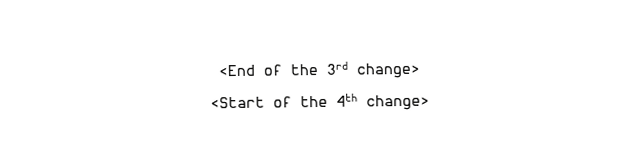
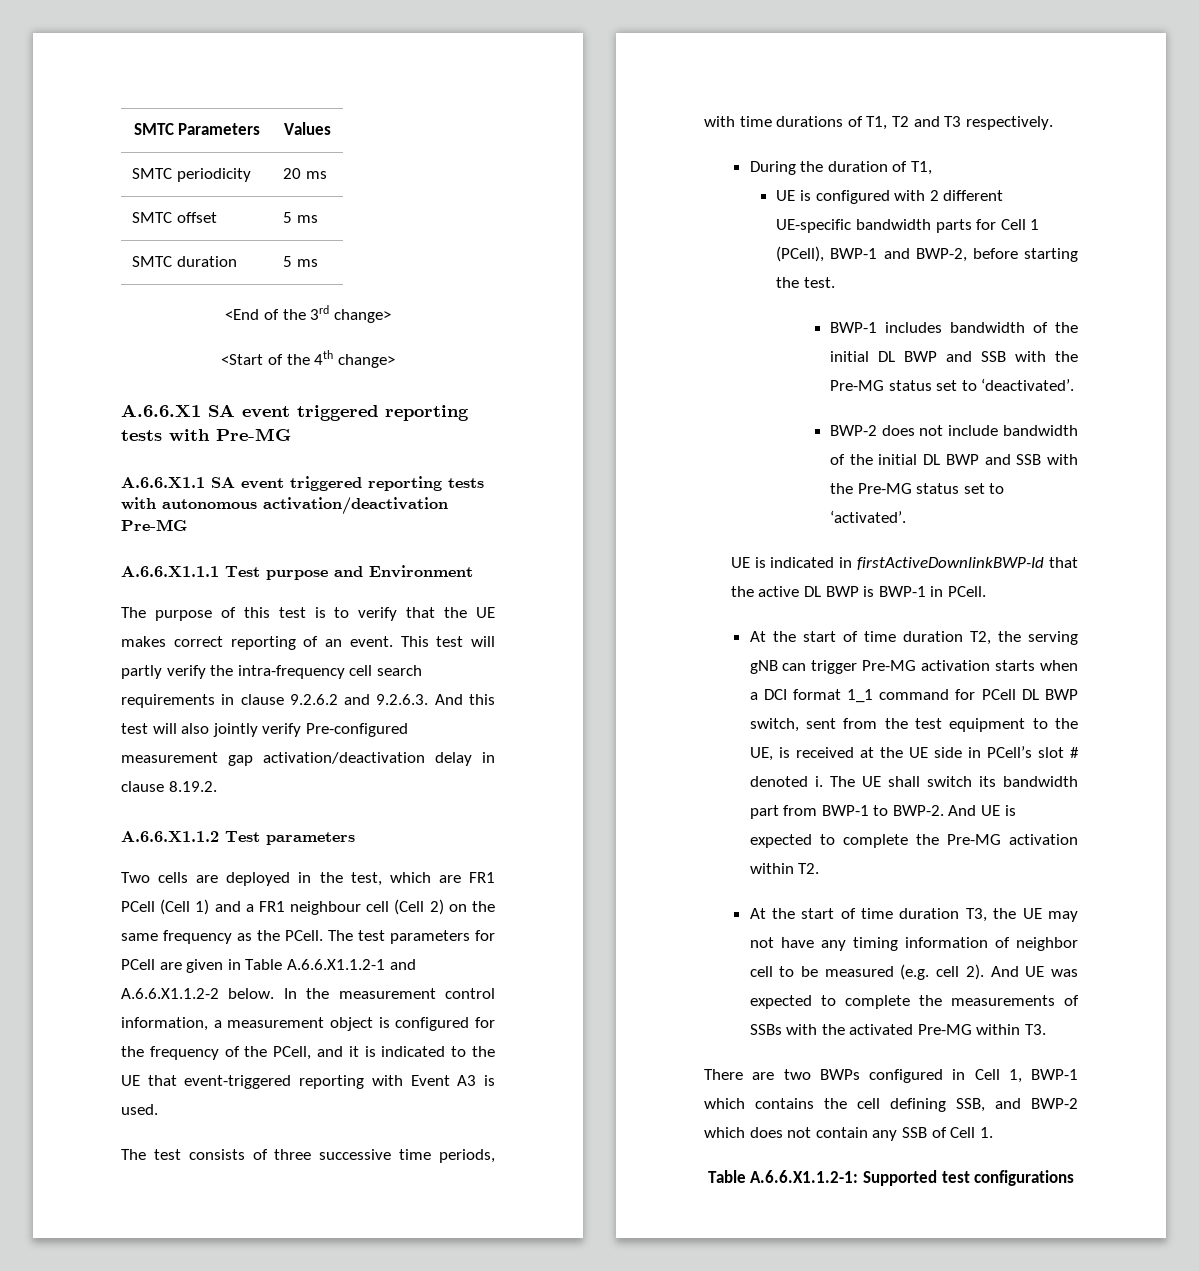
+ SMTC Parameters | Values
+ SMTC periodicity | 20 ms
+ SMTC offset | 5 ms
+ SMTC duration | 5 ms
+ A.6.6.X1 SA event triggered reporting tests with Pre-MG
+ A.6.6.X1.1 SA event triggered reporting tests with autonomous activation/deactivation Pre-MG
+ A.6.6.X1.1.1 Test purpose and Environment
+ The purpose of this test is to verify that the UE makes correct reporting of an event. This test will partly verify the intra-frequency cell search requirements in clause 9.2.6.2 and 9.2.6.3. And this test will also jointly verify Pre-configured measurement gap activation/deactivation delay in clause 8.19.2.
+ A.6.6.X1.1.2 Test parameters
+ Two cells are deployed in the test, which are FR1 PCell (Cell 1) and a FR1 neighbour cell (Cell 2) on the same frequency as the PCell. The test parameters for PCell are given in Table A.6.6.X1.1.2-1 and A.6.6.X1.1.2-2 below. In the measurement control information, a measurement object is configured for the frequency of the PCell, and it is indicated to the UE that event-triggered reporting with Event A3 is used.
+ The test consists of three successive time periods, with time durations of T1, T2 and T3 respectively.
+ During the duration of T1,
+ UE is configured with 2 different UE-specific bandwidth parts for Cell 1 (PCell), BWP-1 and BWP-2, before starting the test.
+ BWP-1 includes bandwidth of the initial DL BWP and SSB with the Pre-MG status set to ‘deactivated’.
+ BWP-2 does not include bandwidth of the initial DL BWP and SSB with the Pre-MG status set to ‘activated’.
+ UE is indicated in firstActiveDownlinkBWP-Id that the active DL BWP is BWP-1 in PCell.
+ At the start of time duration T2, the serving gNB can trigger Pre-MG activation starts when a DCI format 1_1 command for PCell DL BWP switch, sent from the test equipment to the UE, is received at the UE side in PCell’s slot # denoted i. The UE shall switch its bandwidth part from BWP-1 to BWP-2. And UE is expected to complete the Pre-MG activation within T2.
+ At the start of time duration T3, the UE may not have any timing information of neighbor cell to be measured (e.g. cell 2). And UE was expected to complete the measurements of SSBs with the activated Pre-MG within T3.
+ There are two BWPs configured in Cell 1, BWP-1 which contains the cell defining SSB, and BWP-2 which does not contain any SSB of Cell 1.
+ Table A.6.6.X1.1.2-1: Supported test configurations

